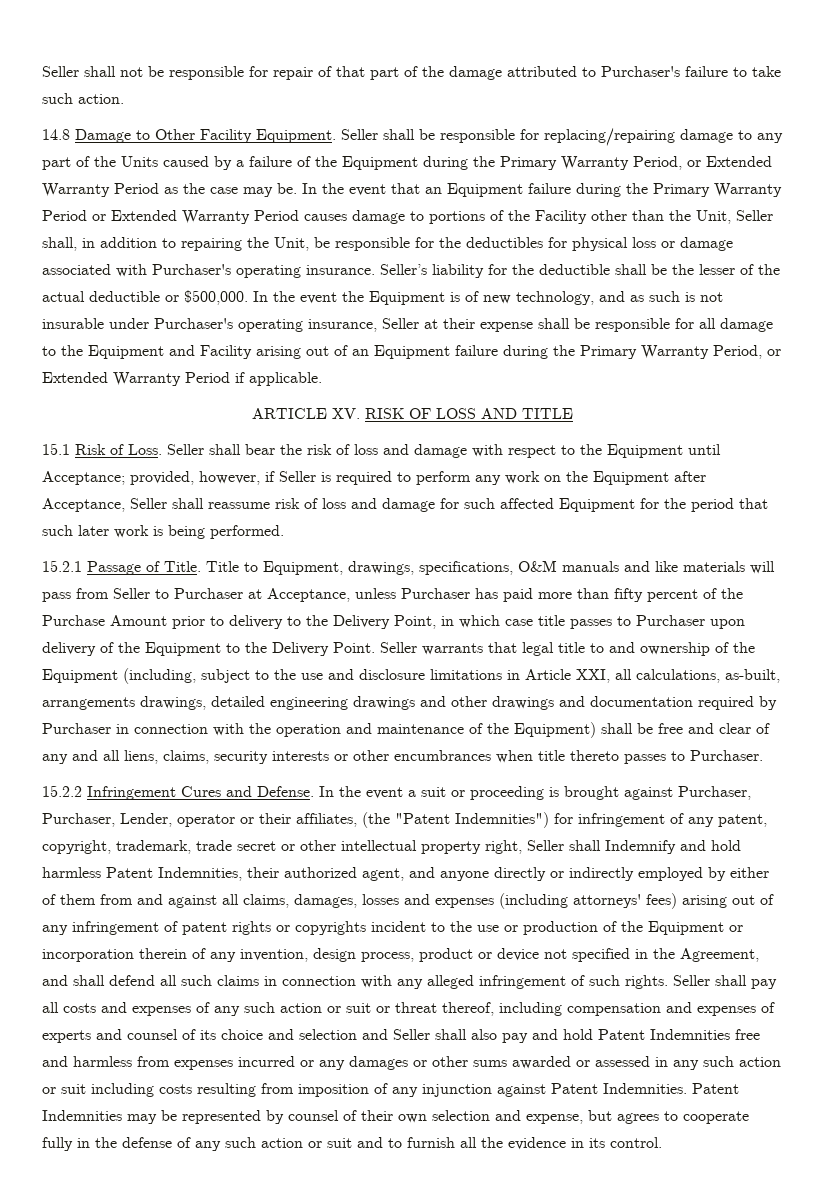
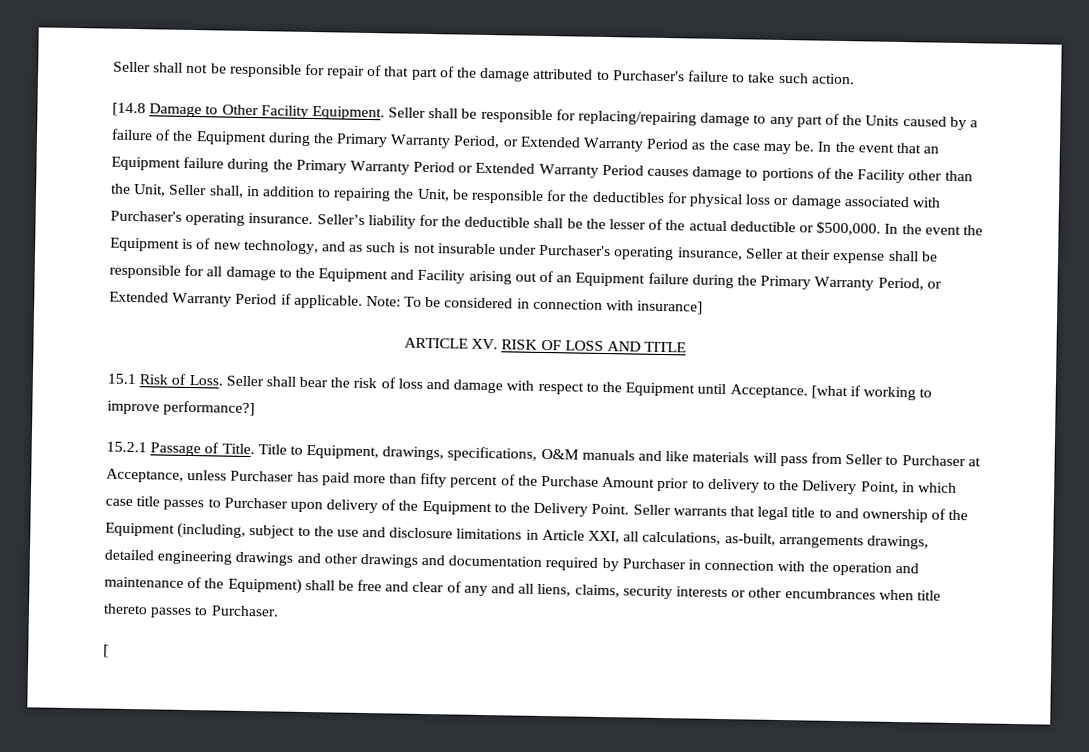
- 14.8 Damage to Other Facility Equipment.
+ [14.8 Damage to Other Facility Equipment.
+ Note: To be considered in connection with insurance]
- Seller shall bear the risk of loss and damage with respect to the Equipment until Acceptance; provided, however, if Seller is required to perform any work on the Equipment after Acceptance, Seller shall reassume risk of loss and damage for such affected Equipment for the period that such later work is being performed.
+ Seller shall bear the risk of loss and damage with respect to the Equipment until Acceptance. [what if working to improve performance?]
- 15.2.2 Infringement Cures and Defense. In the event a suit or proceeding is brought against Purchaser, Purchaser, Lender, operator or their affiliates, (the "Patent Indemnities") for infringement of any patent, copyright, trademark, trade secret or other intellectual property right, Seller shall Indemnify and hold harmless Patent Indemnities, their authorized agent, and anyone directly or indirectly employed by either of them from and against all claims, damages, losses and expenses (including attorneys' fees) arising out of any infringement of patent rights or copyrights incident to the use or production of the Equipment or incorporation therein of any invention, design process, product or device not specified in the Agreement, and shall defend all such claims in connection with any alleged infringement of such rights. Seller shall pay all costs and expenses of any such action or suit or threat thereof, including compensation and expenses of experts and counsel of its choice and selection and Seller shall also pay and hold Patent Indemnities free and harmless from expenses incurred or any damages or other sums awarded or assessed in any such action or suit including costs resulting from imposition of any injunction against Patent Indemnities. Patent Indemnities may be represented by counsel of their own selection and expense, but agrees to cooperate fully in the defense of any such action or suit and to furnish all the evidence in its control.
+ [

